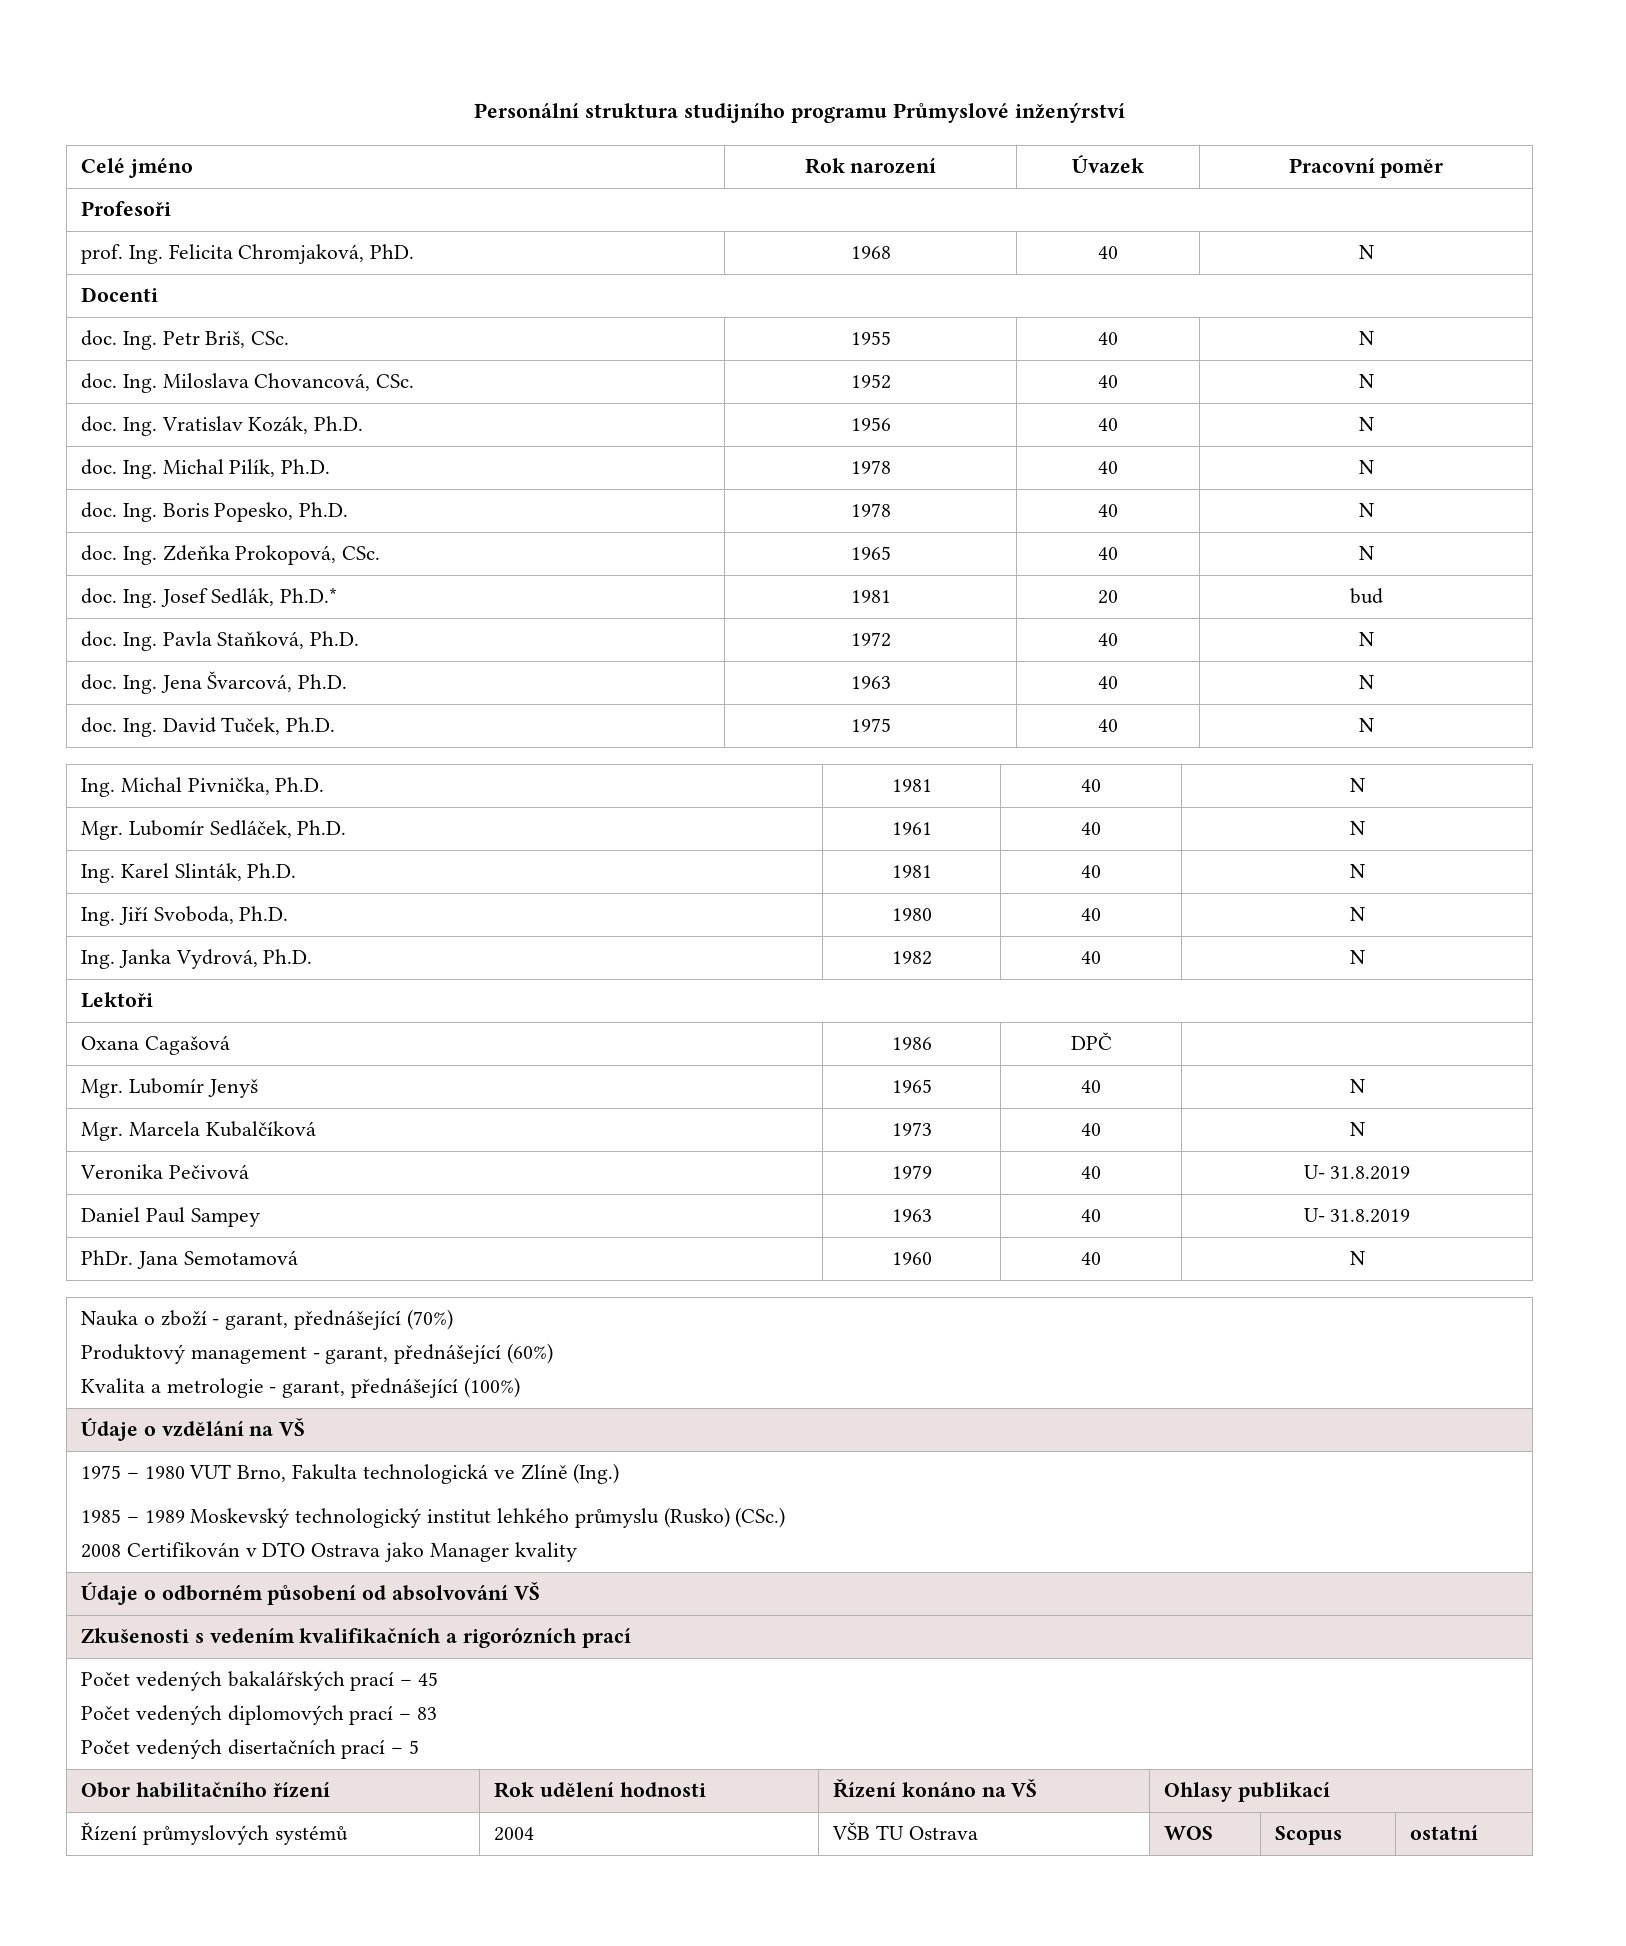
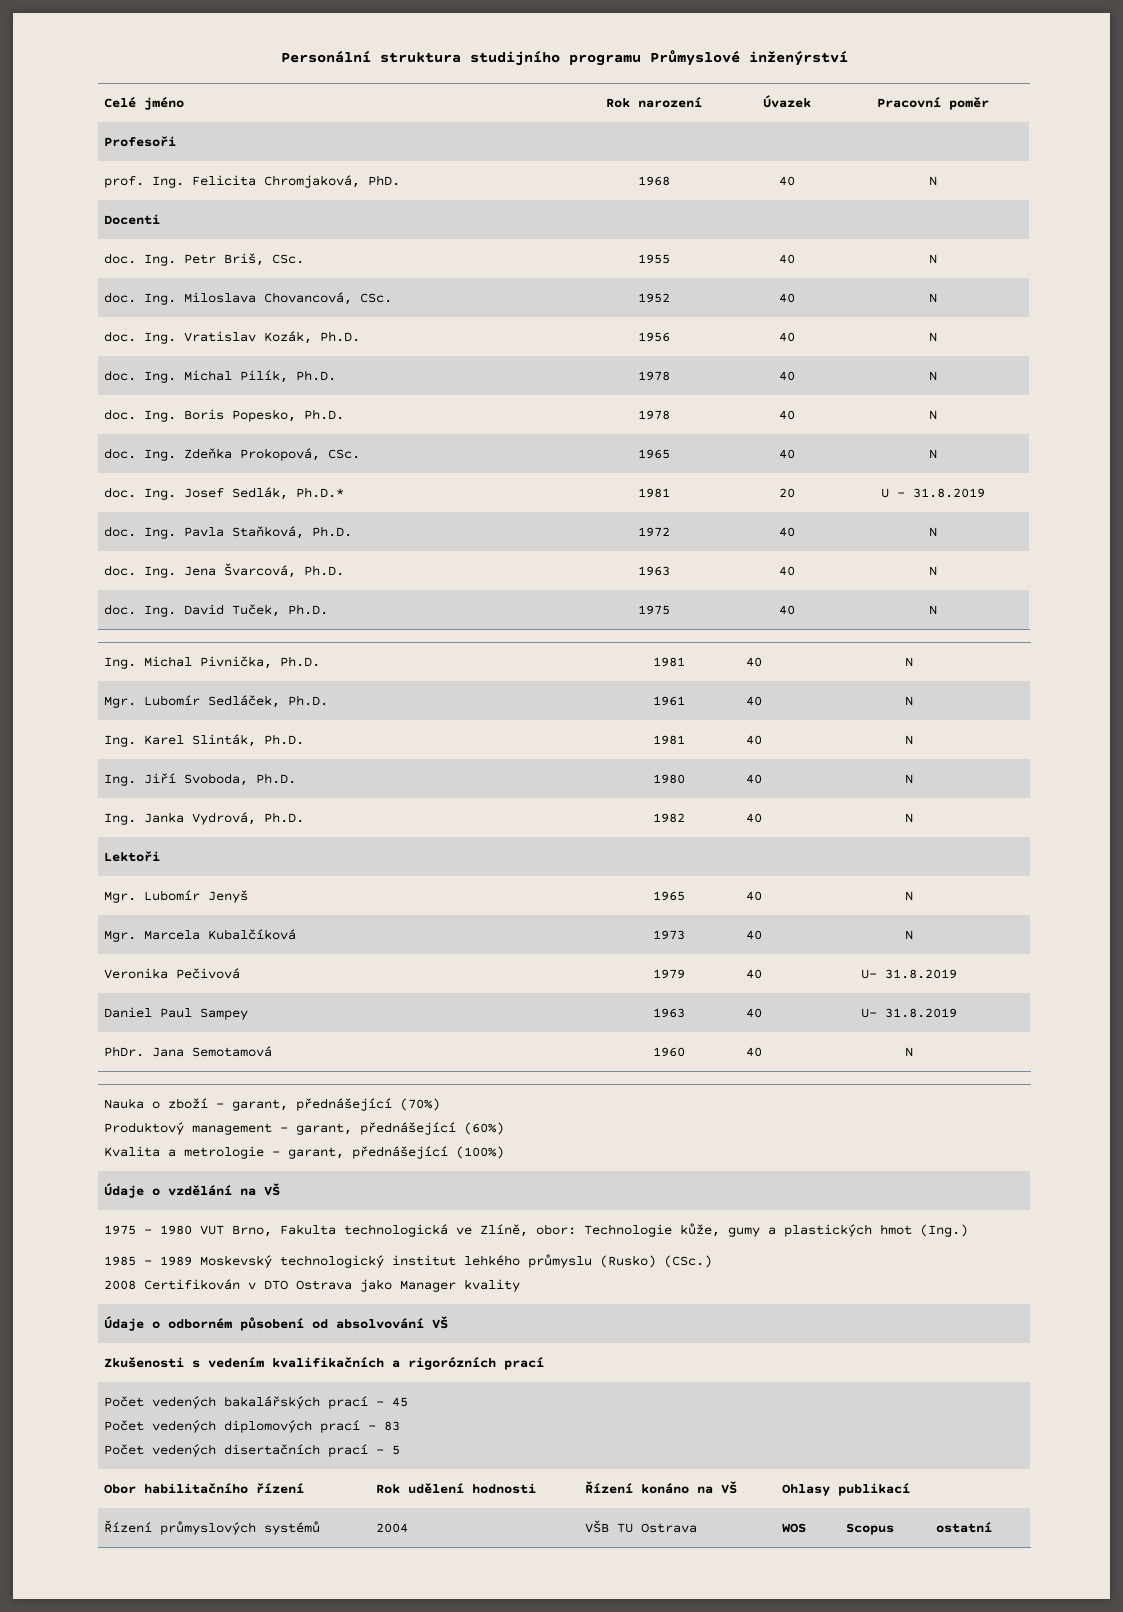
- doc. Ing. Josef Sedlák, Ph.D.* | 1981 | 20 | bud
+ doc. Ing. Josef Sedlák, Ph.D.* | 1981 | 20 | U - 31.8.2019
- Oxana Cagašová | 1986 | DPČ |
- 1975 – 1980 VUT Brno, Fakulta technologická ve Zlíně (Ing.)
+ 1975 – 1980 VUT Brno, Fakulta technologická ve Zlíně, obor: Technologie kůže, gumy a plastických hmot (Ing.)

